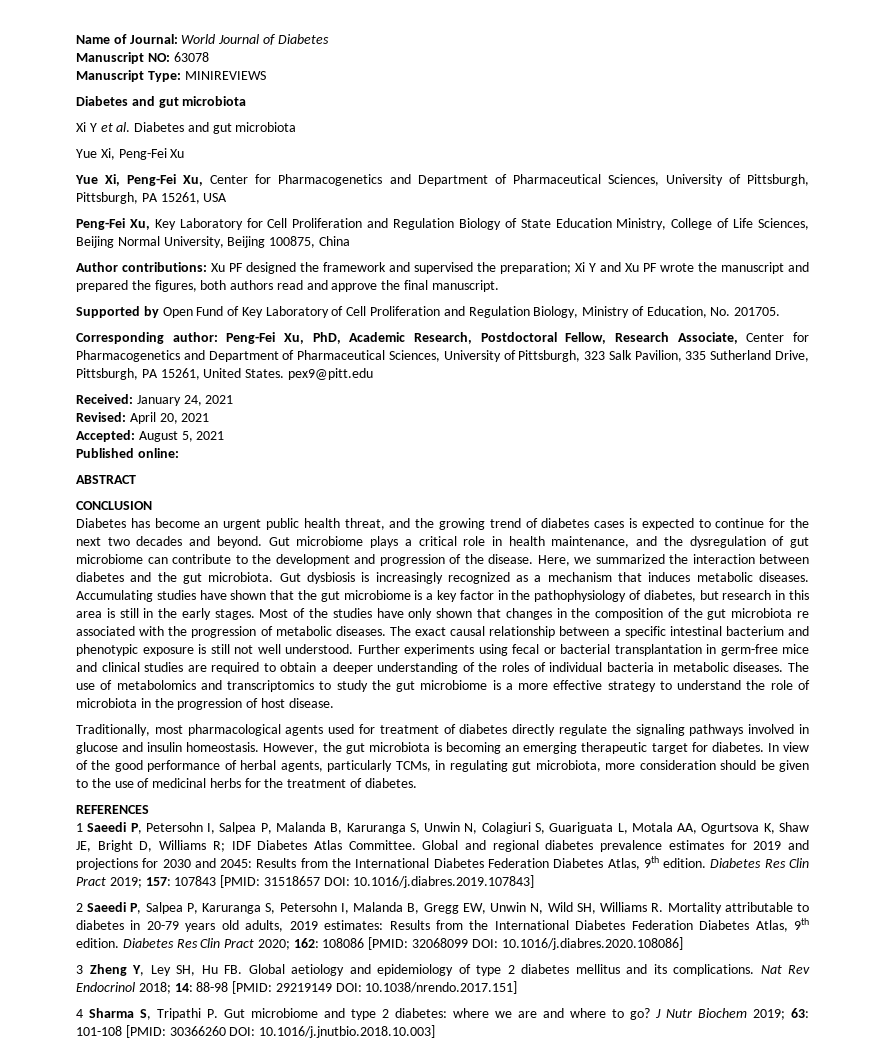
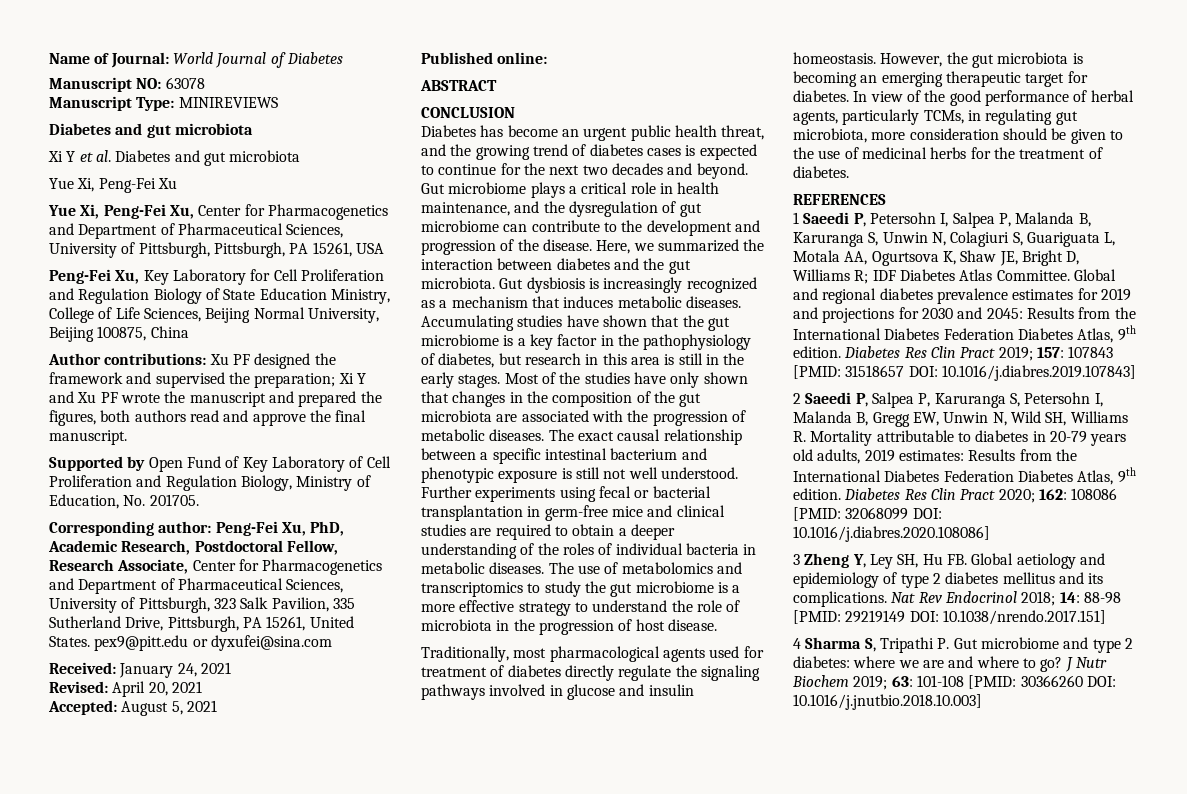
- Corresponding author: Peng-Fei Xu, PhD, Academic Research, Postdoctoral Fellow, Research Associate, Center for Pharmacogenetics and Department of Pharmaceutical Sciences, University of Pittsburgh, 323 Salk Pavilion, 335 Sutherland Drive, Pittsburgh, PA 15261, United States. pex9@pitt.edu
+ Corresponding author: Peng-Fei Xu, PhD, Academic Research, Postdoctoral Fellow, Research Associate, Center for Pharmacogenetics and Department of Pharmaceutical Sciences, University of Pittsburgh, 323 Salk Pavilion, 335 Sutherland Drive, Pittsburgh, PA 15261, United States. pex9@pitt.edu or dyxufei@sina.com
- Most of the studies have only shown that changes in the composition of the gut microbiota re associated with the progression of metabolic diseases.
+ Most of the studies have only shown that changes in the composition of the gut microbiota are associated with the progression of metabolic diseases.

